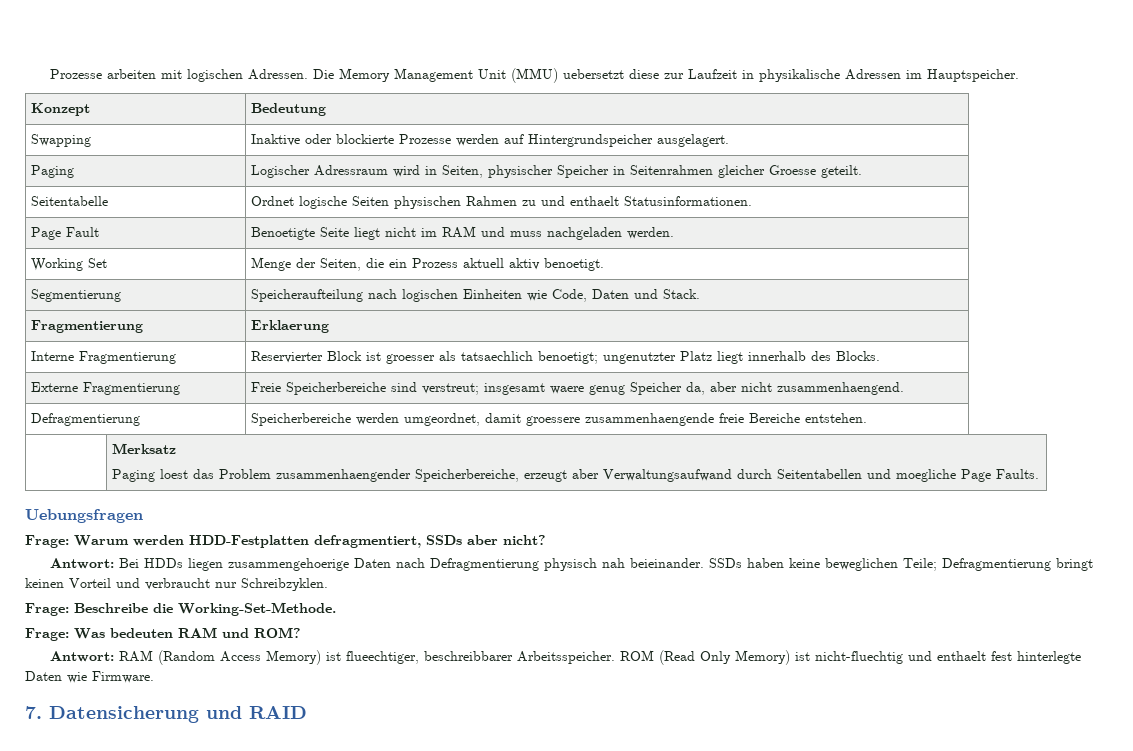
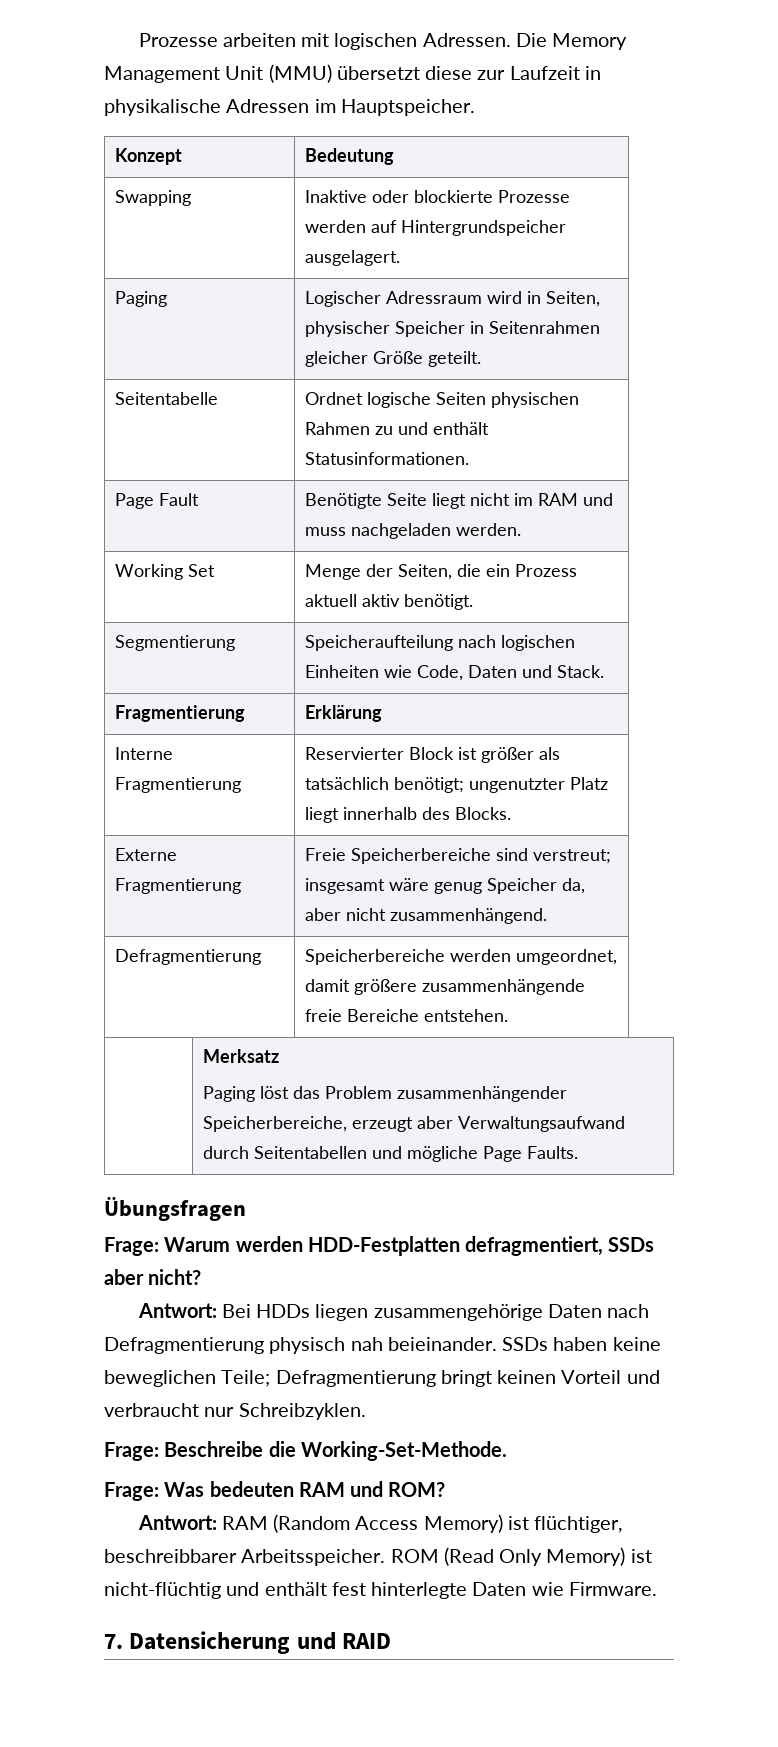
- Die Memory Management Unit (MMU) uebersetzt diese zur Laufzeit in physikalische Adressen im Hauptspeicher.
+ Die Memory Management Unit (MMU) übersetzt diese zur Laufzeit in physikalische Adressen im Hauptspeicher.
- Paging | Logischer Adressraum wird in Seiten, physischer Speicher in Seitenrahmen gleicher Groesse geteilt.
+ Paging | Logischer Adressraum wird in Seiten, physischer Speicher in Seitenrahmen gleicher Größe geteilt.
- Seitentabelle | Ordnet logische Seiten physischen Rahmen zu und enthaelt Statusinformationen.
+ Seitentabelle | Ordnet logische Seiten physischen Rahmen zu und enthält Statusinformationen.
- Page Fault | Benoetigte Seite liegt nicht im RAM und muss nachgeladen werden.
+ Page Fault | Benötigte Seite liegt nicht im RAM und muss nachgeladen werden.
- Working Set | Menge der Seiten, die ein Prozess aktuell aktiv benoetigt.
+ Working Set | Menge der Seiten, die ein Prozess aktuell aktiv benötigt.
- Fragmentierung | Erklaerung
+ Fragmentierung | Erklärung
- Interne Fragmentierung | Reservierter Block ist groesser als tatsaechlich benoetigt; ungenutzter Platz liegt innerhalb des Blocks.
+ Interne Fragmentierung | Reservierter Block ist größer als tatsächlich benötigt; ungenutzter Platz liegt innerhalb des Blocks.
- Externe Fragmentierung | Freie Speicherbereiche sind verstreut; insgesamt waere genug Speicher da, aber nicht zusammenhaengend.
+ Externe Fragmentierung | Freie Speicherbereiche sind verstreut; insgesamt wäre genug Speicher da, aber nicht zusammenhängend.
- Defragmentierung | Speicherbereiche werden umgeordnet, damit groessere zusammenhaengende freie Bereiche entstehen.
+ Defragmentierung | Speicherbereiche werden umgeordnet, damit größere zusammenhängende freie Bereiche entstehen.
  | Merksatz
- Paging loest das Problem zusammenhaengender Speicherbereiche, erzeugt aber Verwaltungsaufwand durch Seitentabellen und moegliche Page Faults.
+ Paging löst das Problem zusammenhängender Speicherbereiche, erzeugt aber Verwaltungsaufwand durch Seitentabellen und mögliche Page Faults.
- Uebungsfragen
+ Übungsfragen
- Antwort: Bei HDDs liegen zusammengehoerige Daten nach Defragmentierung physisch nah beieinander.
+ Antwort: Bei HDDs liegen zusammengehörige Daten nach Defragmentierung physisch nah beieinander.
- Antwort: RAM (Random Access Memory) ist flueechtiger, beschreibbarer Arbeitsspeicher.
+ Antwort: RAM (Random Access Memory) ist flüchtiger, beschreibbarer Arbeitsspeicher.
- ROM (Read Only Memory) ist nicht-fluechtig und enthaelt fest hinterlegte Daten wie Firmware.
+ ROM (Read Only Memory) ist nicht-flüchtig und enthält fest hinterlegte Daten wie Firmware.

